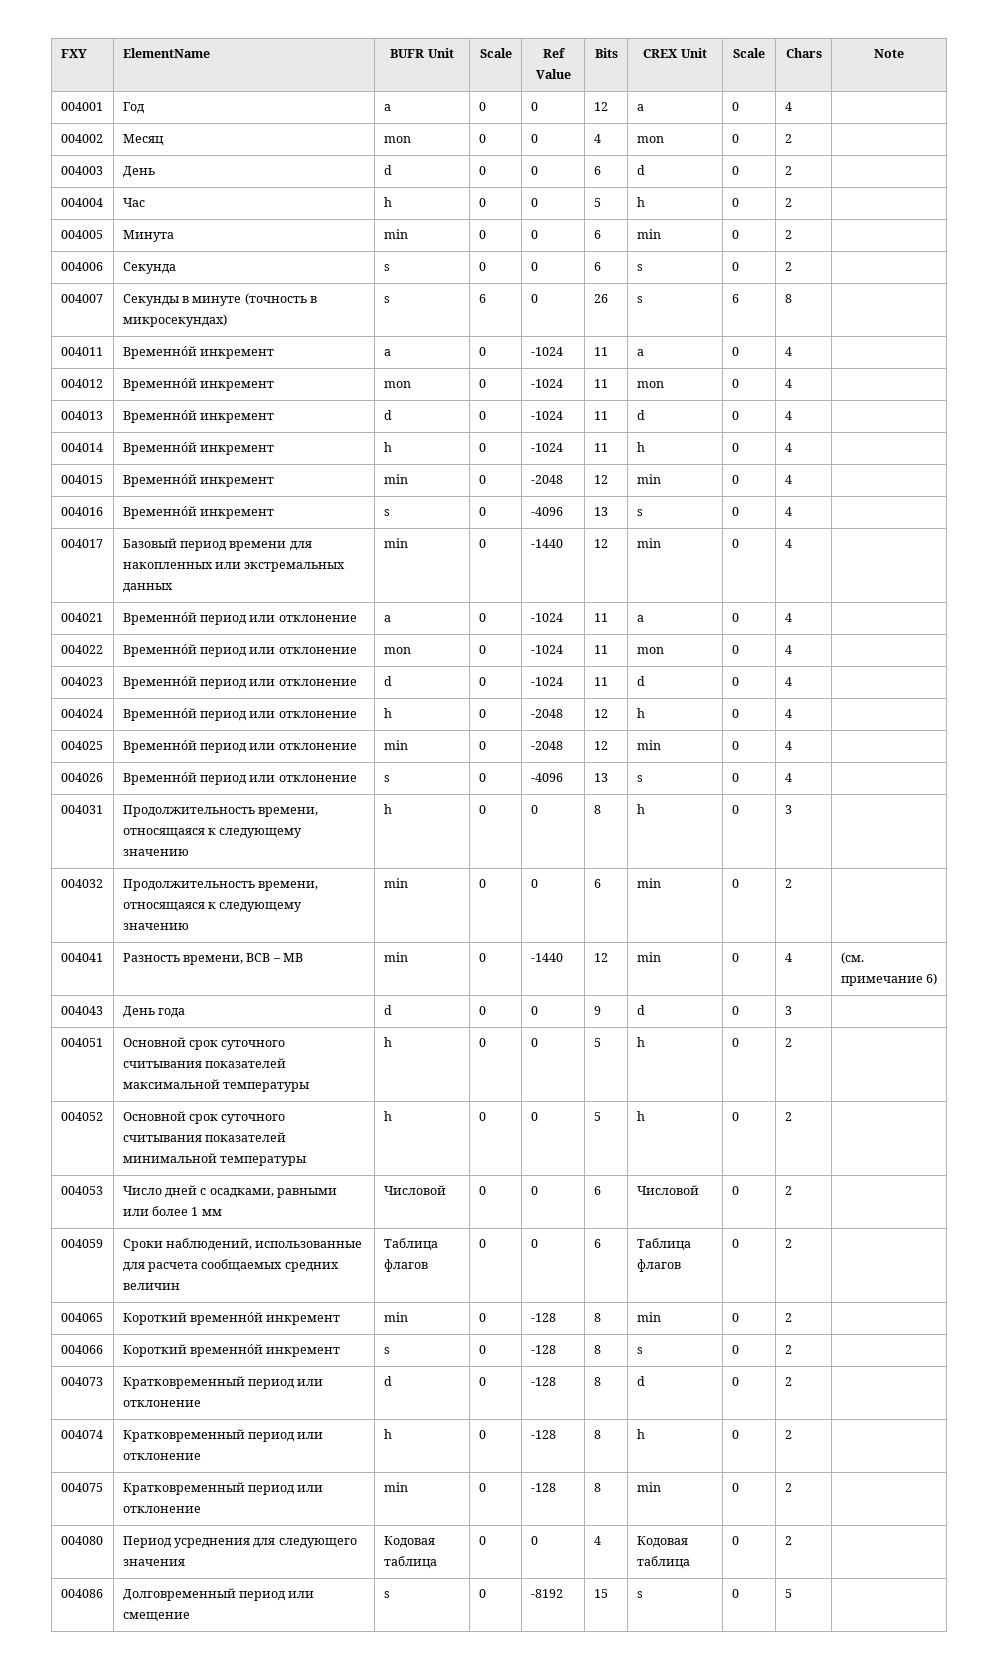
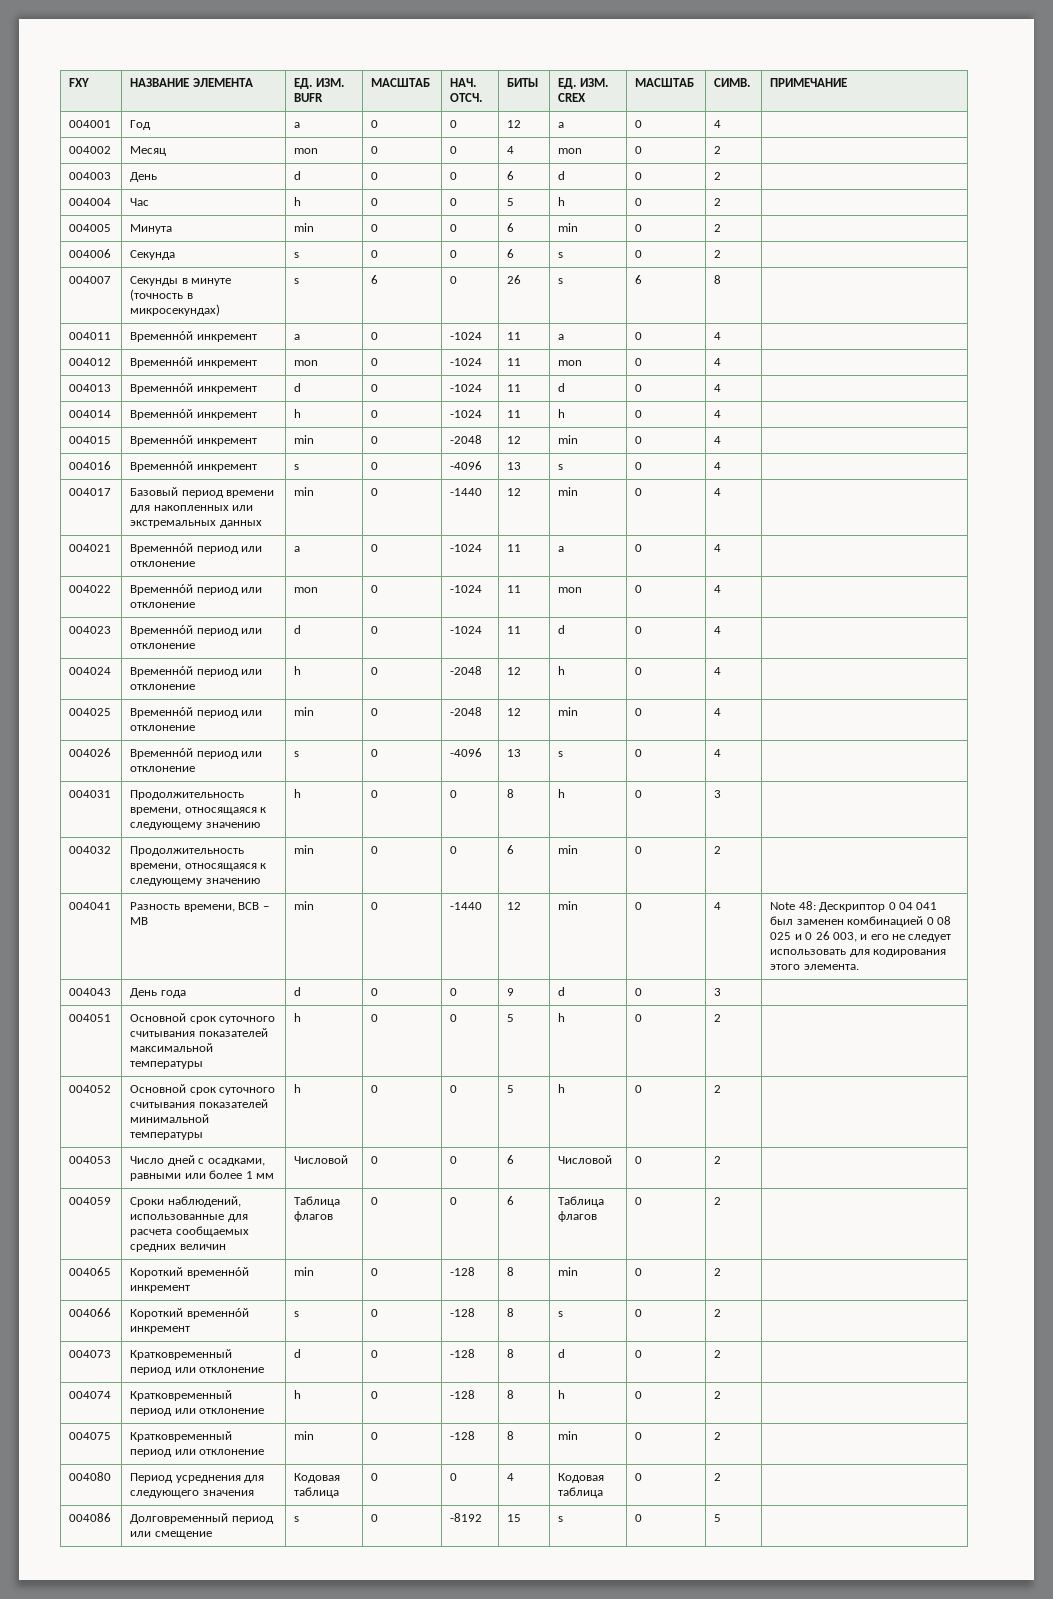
- FXY | ElementName | BUFR Unit | Scale | Ref Value | Bits | CREX Unit | Scale | Chars | Note
+ FXY | НАЗВАНИЕ ЭЛЕМЕНТА | ЕД. ИЗМ. BUFR | МАСШТАБ | НАЧ. ОТСЧ. | БИТЫ | ЕД. ИЗМ. CREX | МАСШТАБ | СИМВ. | ПРИМЕЧАНИЕ
- 004041 | Разность времени, ВСВ – МВ | min | 0 | -1440 | 12 | min | 0 | 4 | (см. примечание 6)
+ 004041 | Разность времени, ВСВ – МВ | min | 0 | -1440 | 12 | min | 0 | 4 | Note 48: Дескриптор 0 04 041 был заменен комбинацией 0 08 025 и 0 26 003, и его не следует использовать для кодирования этого элемента.

